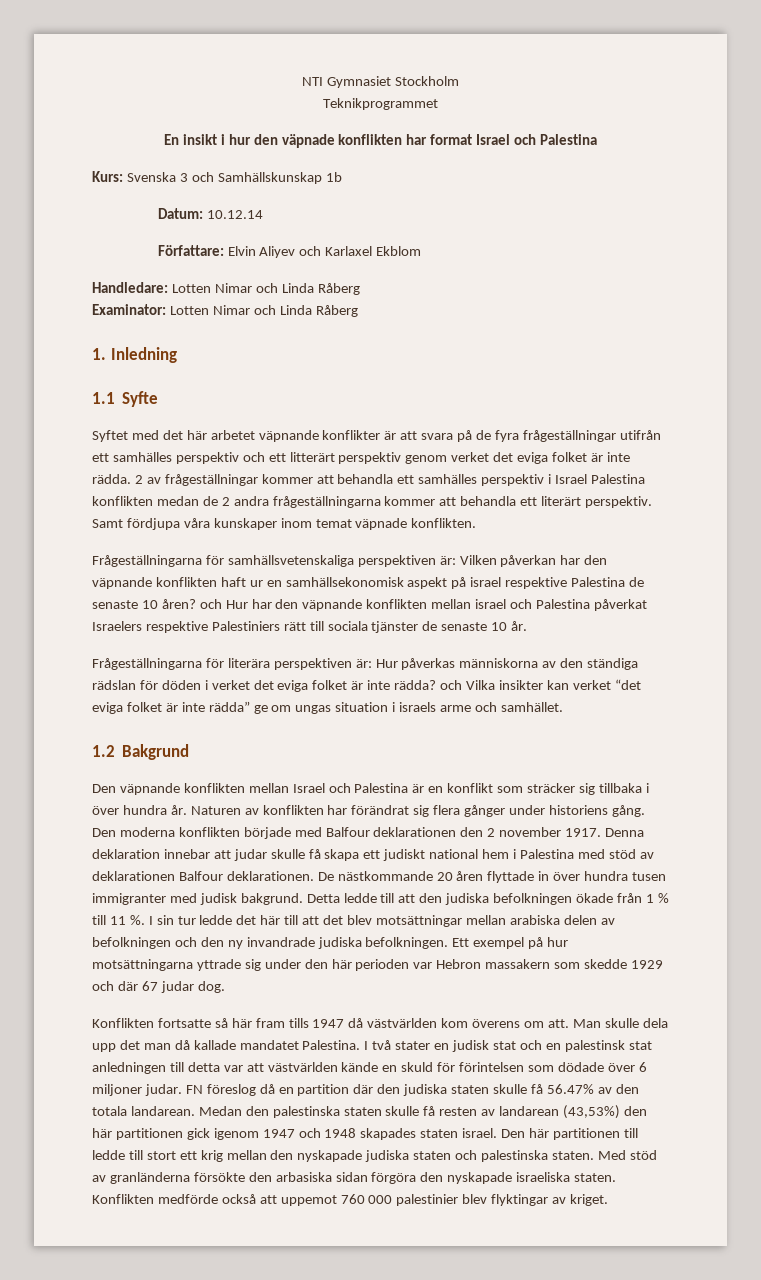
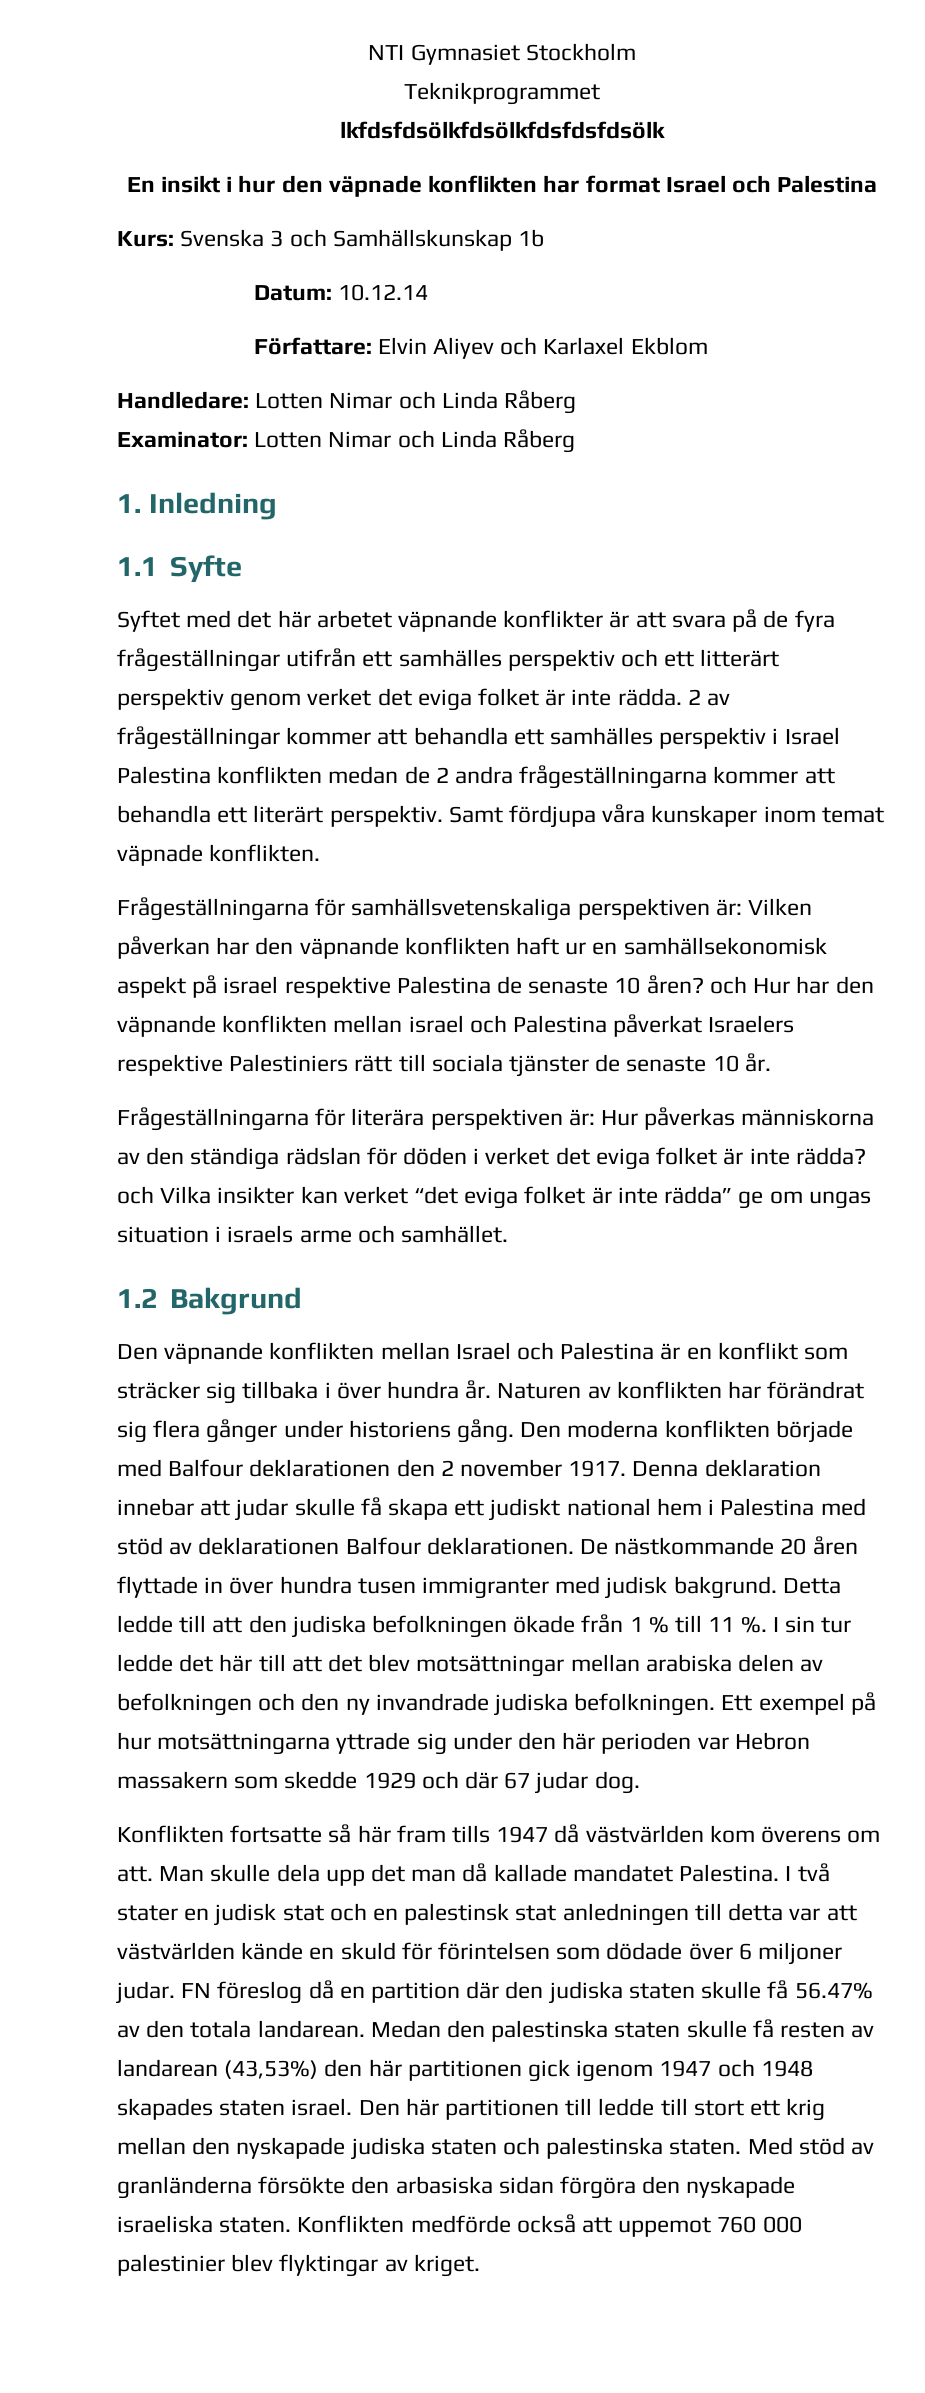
+ lkfdsfdsölkfdsölkfdsfdsfdsölk

